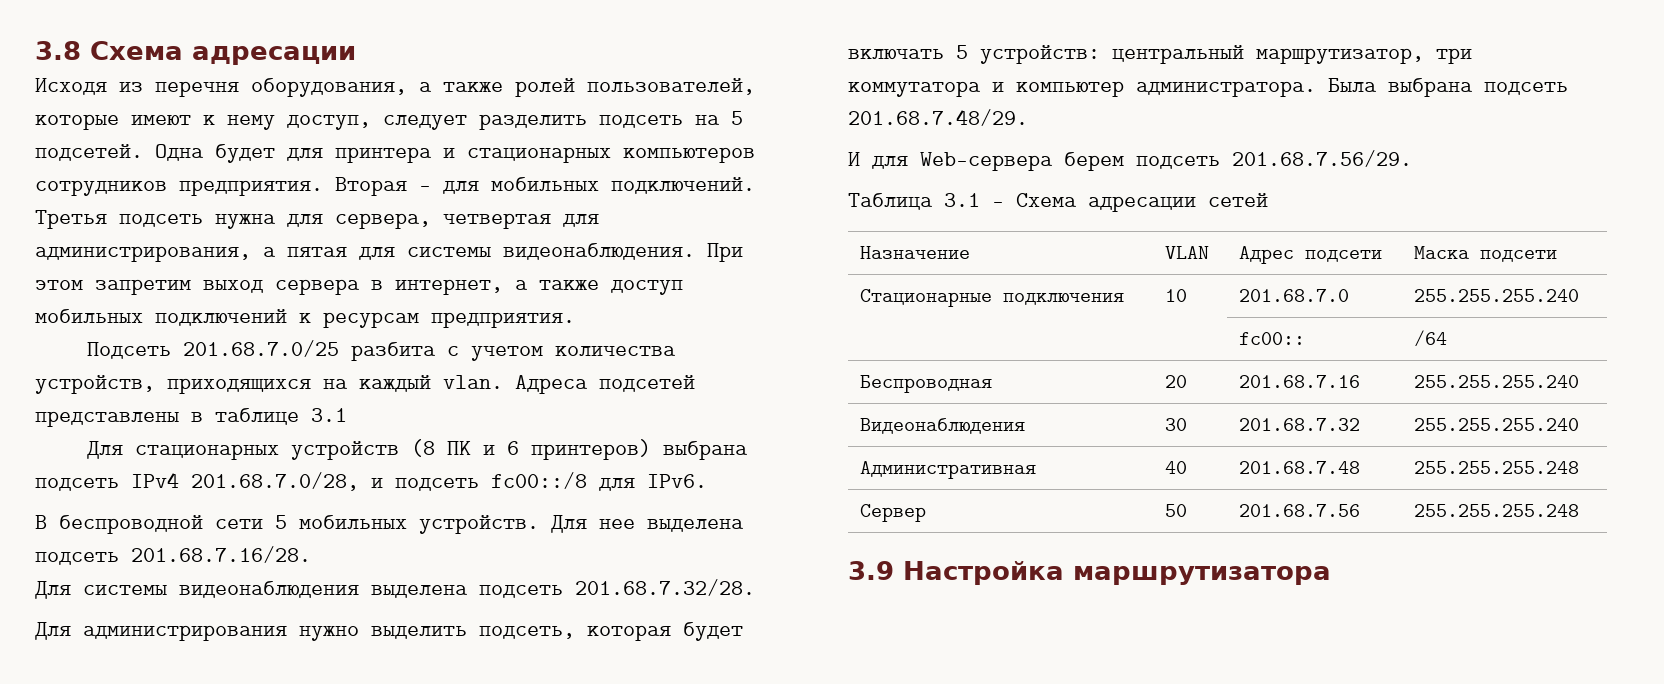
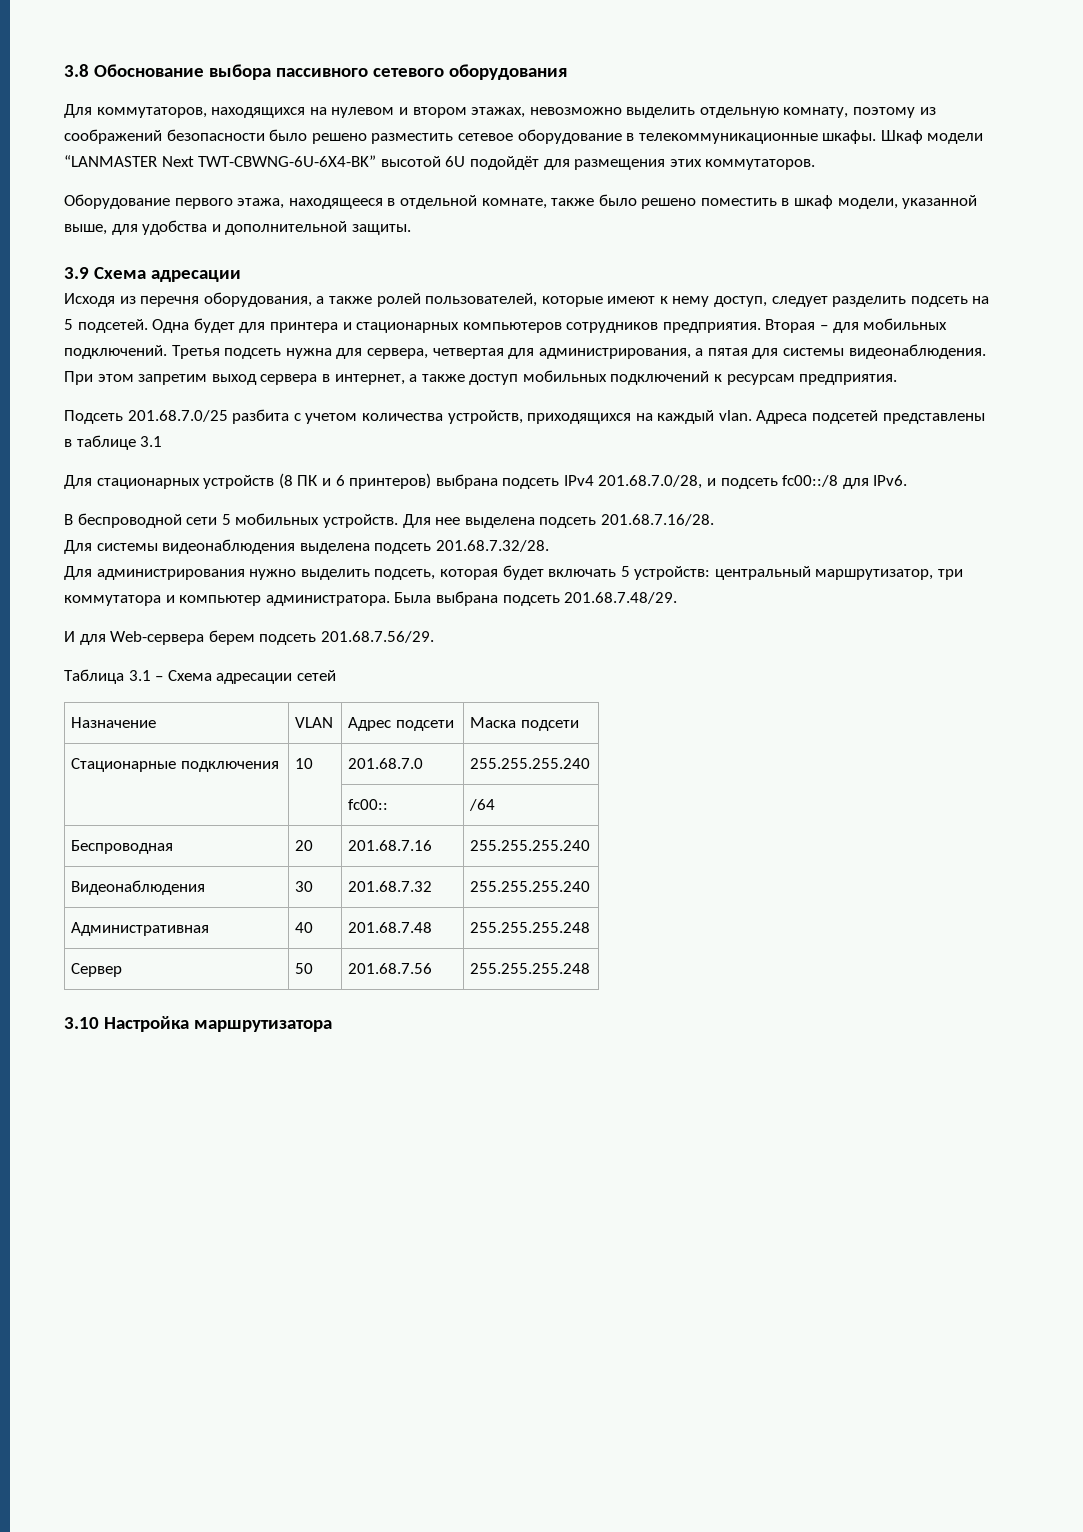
- 3.8 Схема адресации
+ 3.8 Обоснование выбора пассивного сетевого оборудования
+ Для коммутаторов, находящихся на нулевом и втором этажах, невозможно выделить отдельную комнату, поэтому из соображений безопасности было решено разместить сетевое оборудование в телекоммуникационные шкафы. Шкаф модели “LANMASTER Next TWT-CBWNG-6U-6X4-BK” высотой 6U подойдёт для размещения этих коммутаторов.
+ Оборудование первого этажа, находящееся в отдельной комнате, также было решено поместить в шкаф модели, указанной выше, для удобства и дополнительной защиты.
+ 3.9 Схема адресации
- 3.9 Настройка маршрутизатора
+ 3.10 Настройка маршрутизатора

